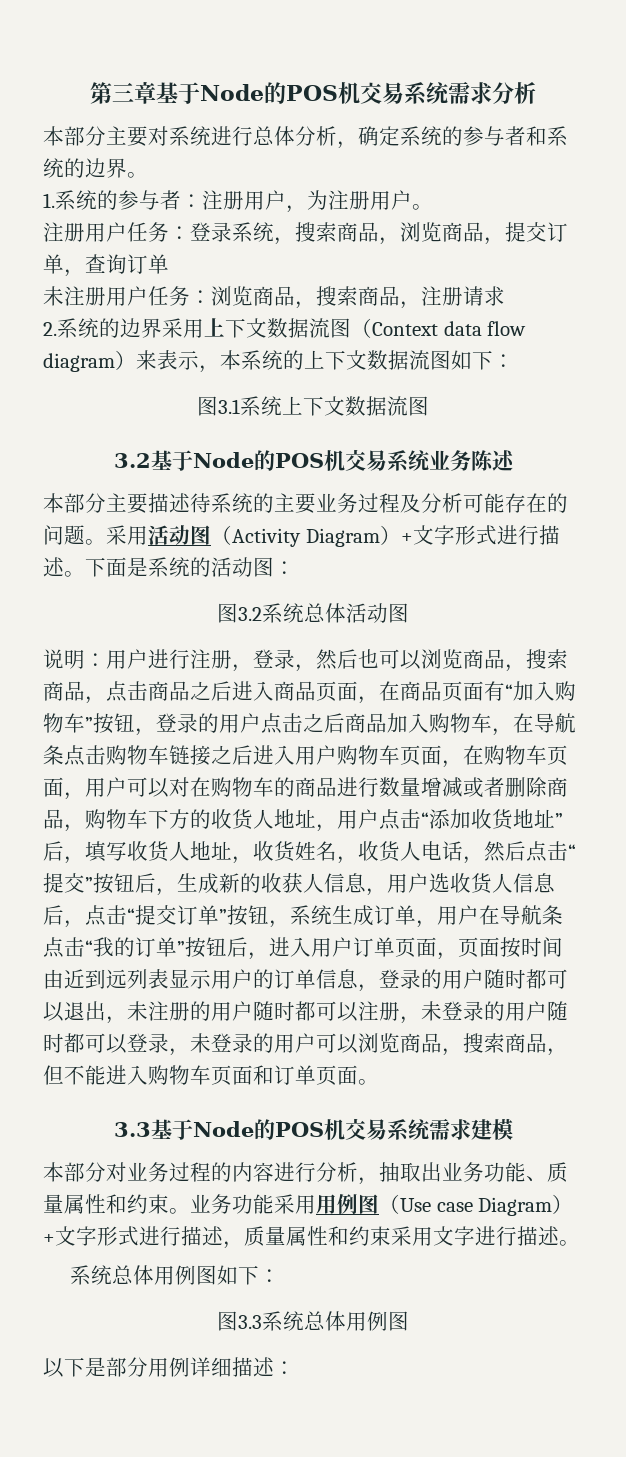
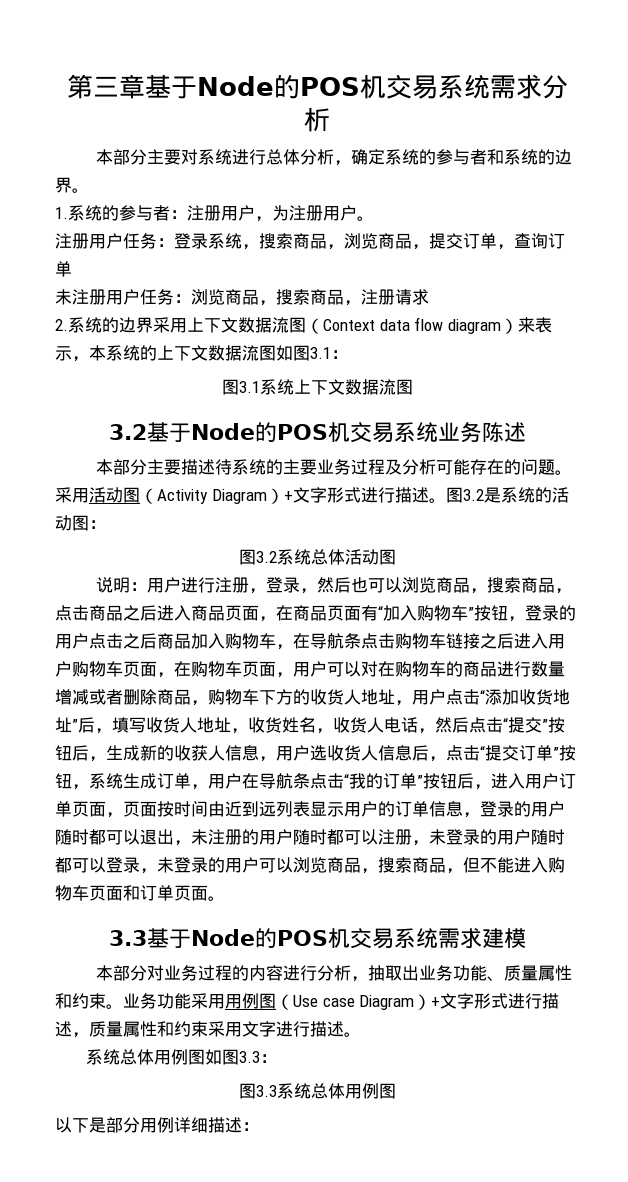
- 2.系统的边界采用上下文数据流图（Context data flow diagram）来表示，本系统的上下文数据流图如下：
+ 2.系统的边界采用上下文数据流图（Context data flow diagram）来表示，本系统的上下文数据流图如图3.1：
- 下面是系统的活动图：
+ 图3.2是系统的活动图：
- 系统总体用例图如下：
+ 系统总体用例图如图3.3：

